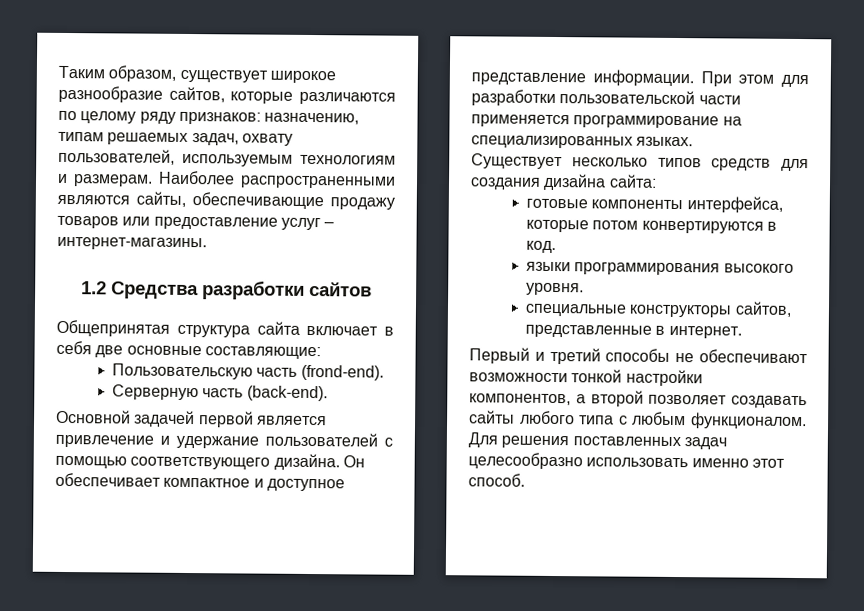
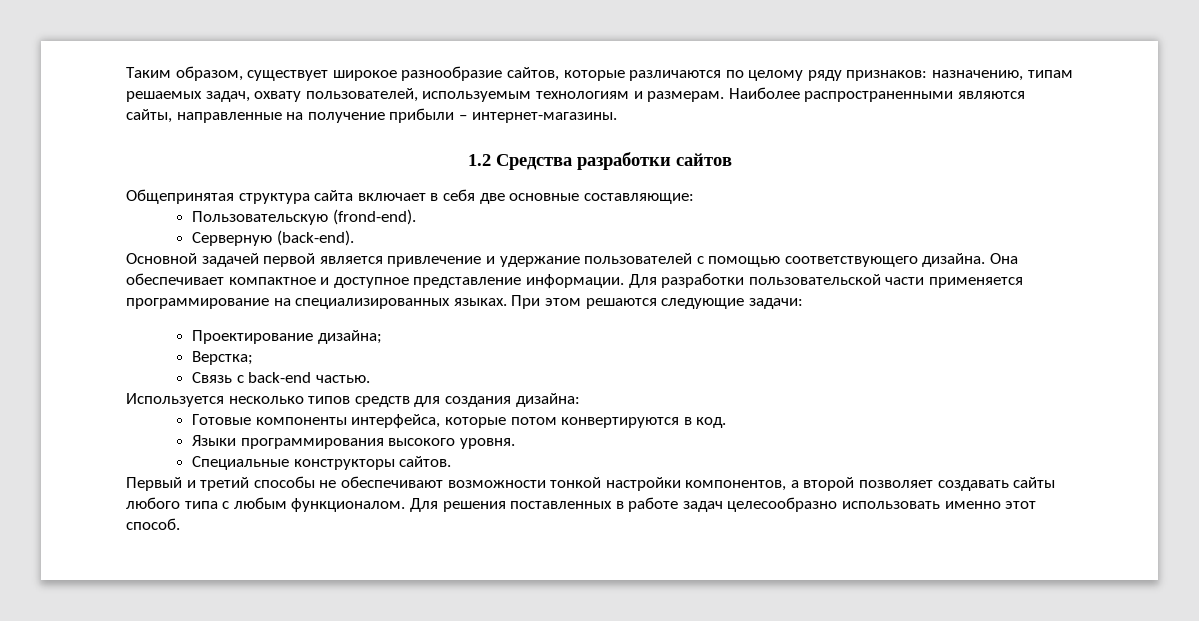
- Наиболее распространенными являются сайты, обеспечивающие продажу товаров или предоставление услуг – интернет-магазины.
+ Наиболее распространенными являются сайты, направленные на получение прибыли – интернет-магазины.
- Пользовательскую часть (frond-end).
+ Пользовательскую (frond-end).
- Серверную часть (back-end).
+ Серверную (back-end).
- Он обеспечивает компактное и доступное представление информации.
+ Она обеспечивает компактное и доступное представление информации.
- При этом для разработки пользовательской части применяется программирование на специализированных языках.
- Существует несколько типов средств для создания дизайна сайта:
- готовые компоненты интерфейса, которые потом конвертируются в код.
+ Для разработки пользовательской части применяется программирование на специализированных языках. При этом решаются следующие задачи:
+ Проектирование дизайна;
+ Верстка;
+ Связь с back-end частью.
+ Используется несколько типов средств для создания дизайна:
+ Готовые компоненты интерфейса, которые потом конвертируются в код.
- языки программирования высокого уровня.
+ Языки программирования высокого уровня.
- специальные конструкторы сайтов, представленные в интернет.
+ Специальные конструкторы сайтов.
- Для решения поставленных задач целесообразно использовать именно этот способ.
+ Для решения поставленных в работе задач целесообразно использовать именно этот способ.

